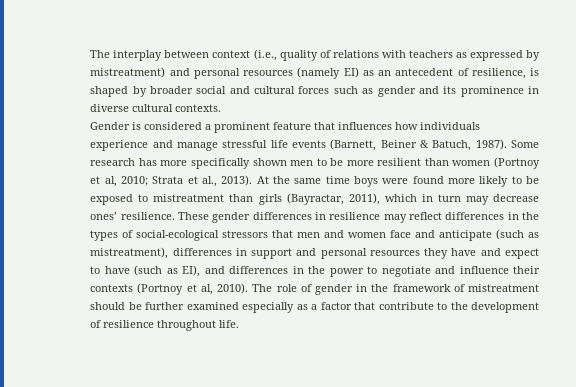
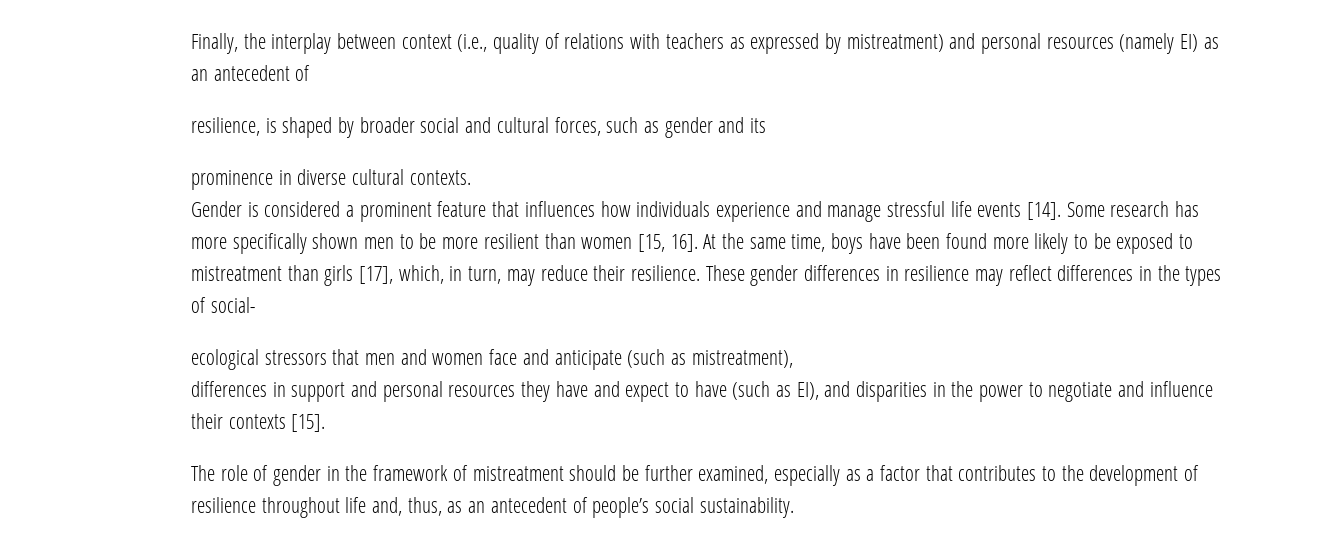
- The interplay between context (i.e., quality of relations with teachers as expressed by mistreatment) and personal resources (namely EI) as an antecedent of resilience, is shaped by broader social and cultural forces such as gender and its prominence in diverse cultural contexts.
+ Finally, the interplay between context (i.e., quality of relations with teachers as expressed by mistreatment) and personal resources (namely EI) as an antecedent of
+ resilience, is shaped by broader social and cultural forces, such as gender and its
+ prominence in diverse cultural contexts.
- Gender is considered a prominent feature that influences how individuals experience and manage stressful life events (Barnett, Beiner & Batuch, 1987).
+ Gender is considered a prominent feature that influences how individuals experience and manage stressful life events [14].
- Some research has more specifically shown men to be more resilient than women (Portnoy et al, 2010; Strata et al., 2013). At the same time boys were found more likely to be exposed to mistreatment than girls (Bayractar, 2011), which in turn may decrease ones’ resilience.
+ Some research has more specifically shown men to be more resilient than women [15, 16]. At the same time, boys have been found more likely to be exposed to mistreatment than girls [17], which, in turn, may reduce their resilience.
- These gender differences in resilience may reflect differences in the types of social-ecological stressors that men and women face and anticipate (such as mistreatment), differences in support and personal resources they have and expect to have (such as EI), and differences in the power to negotiate and influence their contexts (Portnoy et al, 2010). The role of gender in the framework of mistreatment should be further examined especially as a factor that contribute to the development of resilience throughout life.
+ These gender differences in resilience may reflect differences in the types of social-
+ ecological stressors that men and women face and anticipate (such as mistreatment),
+ differences in support and personal resources they have and expect to have (such as EI), and disparities in the power to negotiate and influence their contexts [15].
+ The role of gender in the framework of mistreatment should be further examined, especially as a factor that contributes to the development of resilience throughout life and, thus, as an antecedent of people’s social sustainability.

